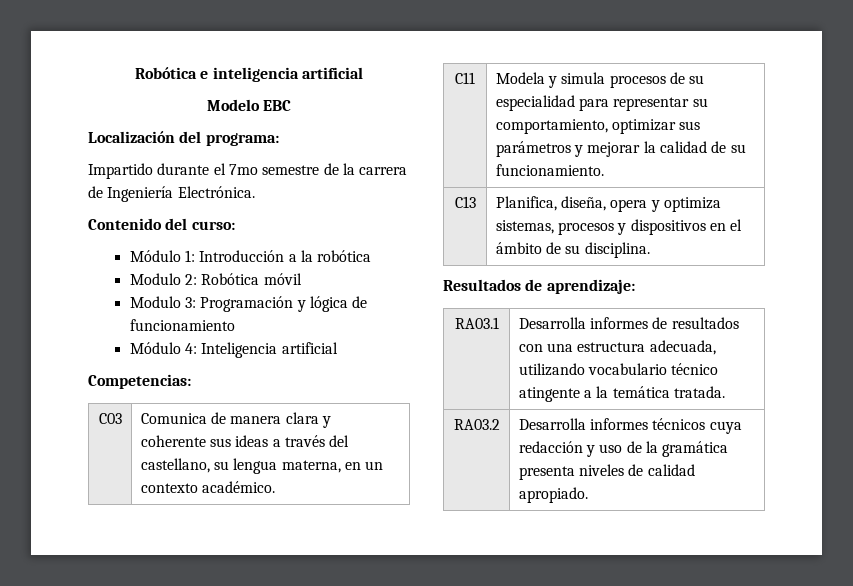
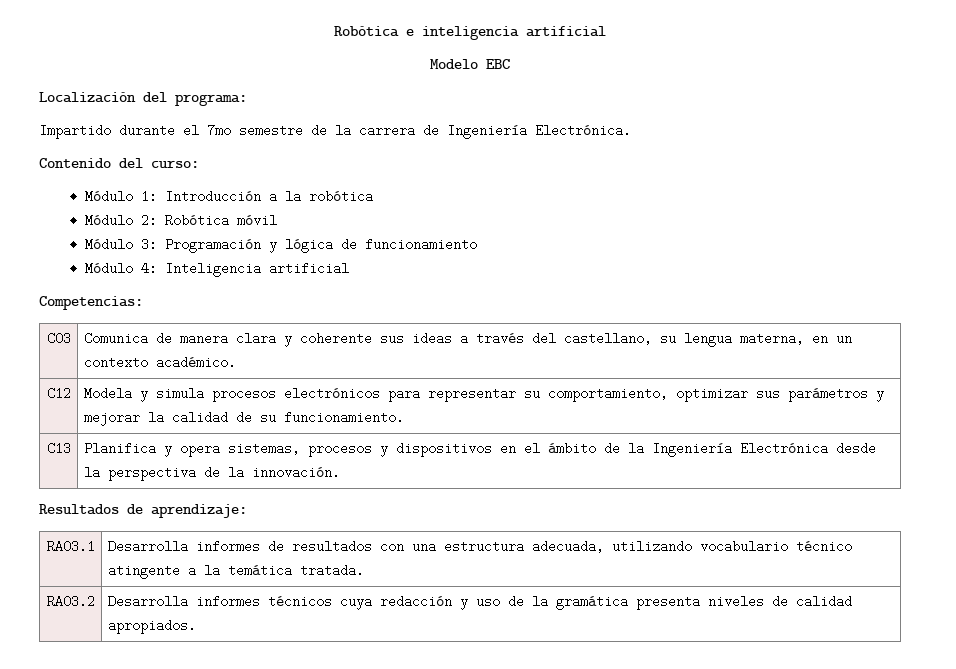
- Modulo 2: Robótica móvil
+ Módulo 2: Robótica móvil
- Modulo 3: Programación y lógica de funcionamiento
+ Módulo 3: Programación y lógica de funcionamiento
- C11 | Modela y simula procesos de su especialidad para representar su comportamiento, optimizar sus parámetros y mejorar la calidad de su funcionamiento.
+ C12 | Modela y simula procesos electrónicos para representar su comportamiento, optimizar sus parámetros y mejorar la calidad de su funcionamiento.
- C13 | Planifica, diseña, opera y optimiza sistemas, procesos y dispositivos en el ámbito de su disciplina.
+ C13 | Planifica y opera sistemas, procesos y dispositivos en el ámbito de la Ingeniería Electrónica desde la perspectiva de la innovación.
- RA03.2 | Desarrolla informes técnicos cuya redacción y uso de la gramática presenta niveles de calidad apropiado.
+ RA03.2 | Desarrolla informes técnicos cuya redacción y uso de la gramática presenta niveles de calidad apropiados.

